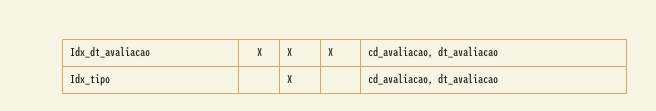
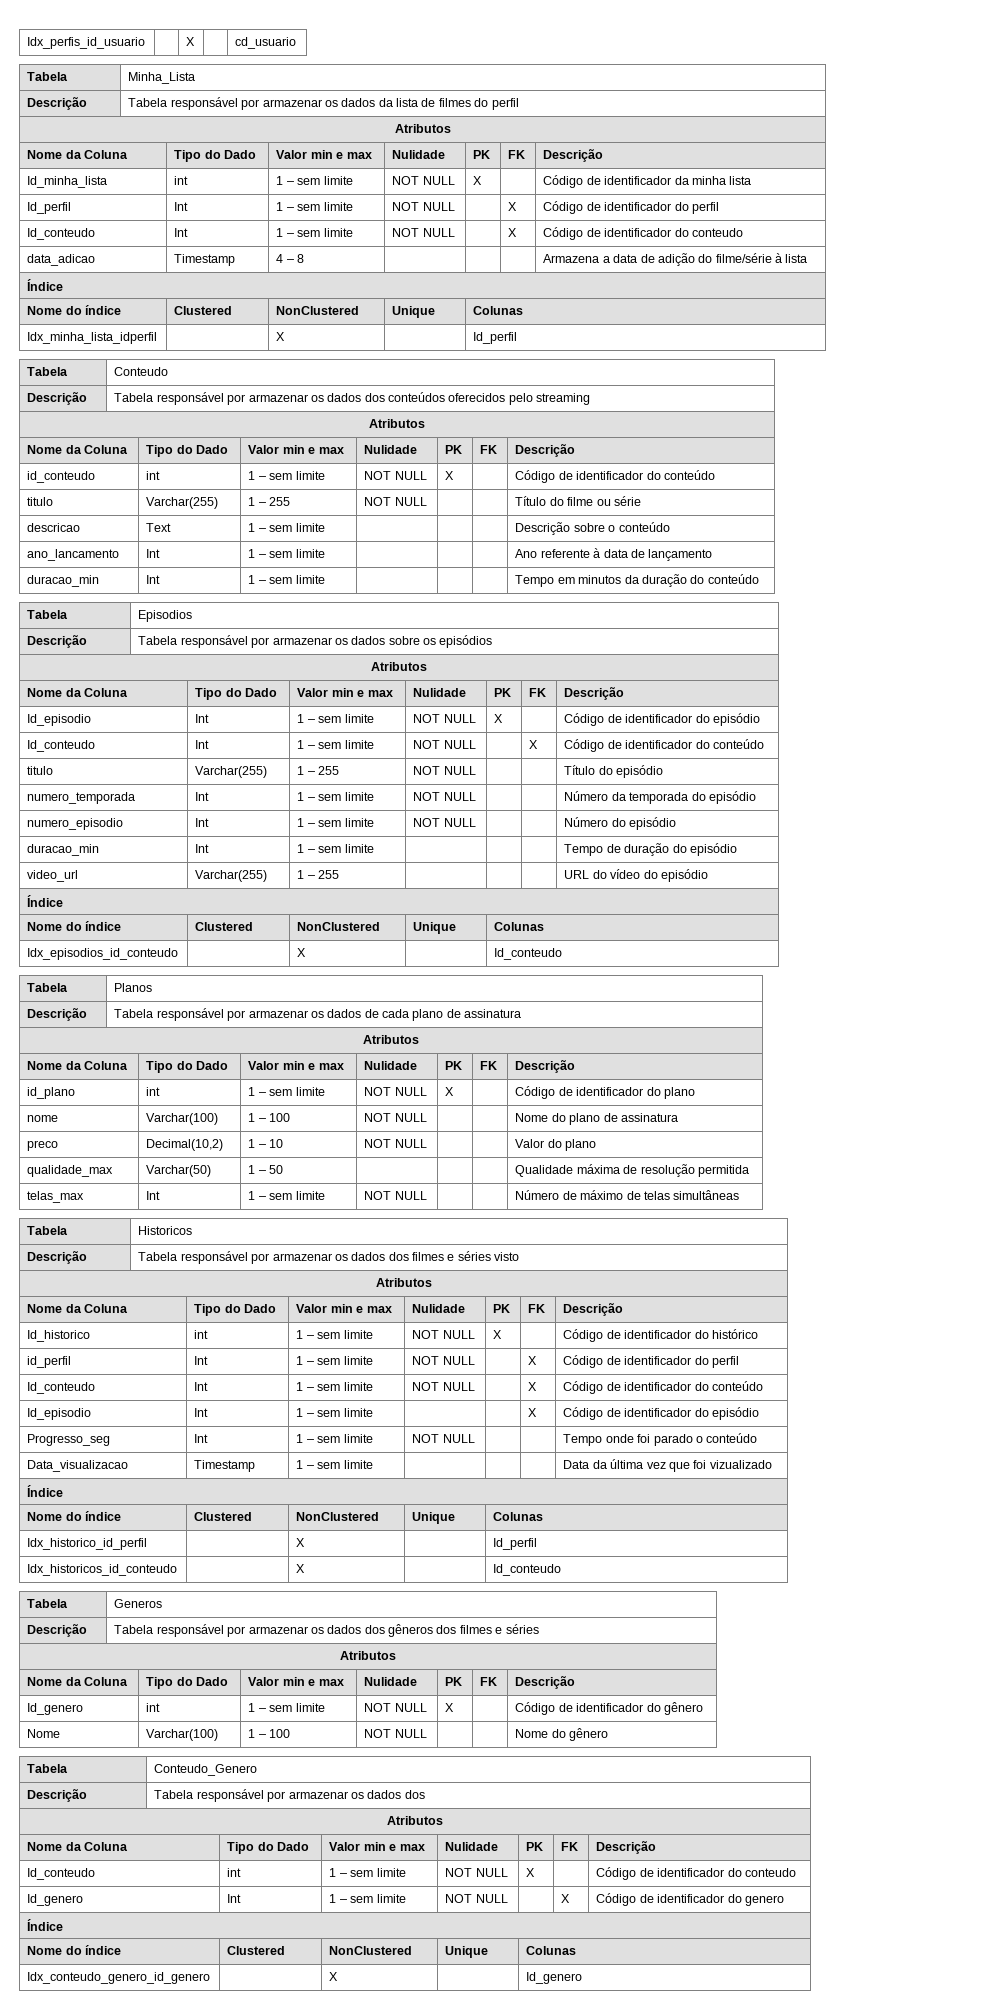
- Idx_dt_avaliacao | X | X | X | cd_avaliacao, dt_avaliacao
- Idx_tipo | | X | | cd_avaliacao, dt_avaliacao
+ Idx_perfis_id_usuario | | X | | cd_usuario
+ Tabela | Minha_Lista
+ Descrição | Tabela responsável por armazenar os dados da lista de filmes do perfil
+ Atributos
+ Nome da Coluna | Tipo do Dado | Valor min e max | Nulidade | PK | FK | Descrição
+ Id_minha_lista | int | 1 – sem limite | NOT NULL | X | | Código de identificador da minha lista
+ Id_perfil | Int | 1 – sem limite | NOT NULL | | X | Código de identificador do perfil
+ Id_conteudo | Int | 1 – sem limite | NOT NULL | | X | Código de identificador do conteudo
+ data_adicao | Timestamp | 4 – 8 | | | | Armazena a data de adição do filme/série à lista
+ Índice
+ Nome do índice | Clustered | NonClustered | Unique | Colunas
+ Idx_minha_lista_idperfil | | X | | Id_perfil
+ Tabela | Conteudo
+ Descrição | Tabela responsável por armazenar os dados dos conteúdos oferecidos pelo streaming
+ Atributos
+ Nome da Coluna | Tipo do Dado | Valor min e max | Nulidade | PK | FK | Descrição
+ id_conteudo | int | 1 – sem limite | NOT NULL | X | | Código de identificador do conteúdo
+ titulo | Varchar(255) | 1 – 255 | NOT NULL | | | Título do filme ou série
+ descricao | Text | 1 – sem limite | | | | Descrição sobre o conteúdo
+ ano_lancamento | Int | 1 – sem limite | | | | Ano referente à data de lançamento
+ duracao_min | Int | 1 – sem limite | | | | Tempo em minutos da duração do conteúdo
+ Tabela | Episodios
+ Descrição | Tabela responsável por armazenar os dados sobre os episódios
+ Atributos
+ Nome da Coluna | Tipo do Dado | Valor min e max | Nulidade | PK | FK | Descrição
+ Id_episodio | Int | 1 – sem limite | NOT NULL | X | | Código de identificador do episódio
+ Id_conteudo | Int | 1 – sem limite | NOT NULL | | X | Código de identificador do conteúdo
+ titulo | Varchar(255) | 1 – 255 | NOT NULL | | | Título do episódio
+ numero_temporada | Int | 1 – sem limite | NOT NULL | | | Número da temporada do episódio
+ numero_episodio | Int | 1 – sem limite | NOT NULL | | | Número do episódio
+ duracao_min | Int | 1 – sem limite | | | | Tempo de duração do episódio
+ video_url | Varchar(255) | 1 – 255 | | | | URL do vídeo do episódio
+ Índice
+ Nome do índice | Clustered | NonClustered | Unique | Colunas
+ Idx_episodios_id_conteudo | | X | | Id_conteudo
+ Tabela | Planos
+ Descrição | Tabela responsável por armazenar os dados de cada plano de assinatura
+ Atributos
+ Nome da Coluna | Tipo do Dado | Valor min e max | Nulidade | PK | FK | Descrição
+ id_plano | int | 1 – sem limite | NOT NULL | X | | Código de identificador do plano
+ nome | Varchar(100) | 1 – 100 | NOT NULL | | | Nome do plano de assinatura
+ preco | Decimal(10,2) | 1 – 10 | NOT NULL | | | Valor do plano
+ qualidade_max | Varchar(50) | 1 – 50 | | | | Qualidade máxima de resolução permitida
+ telas_max | Int | 1 – sem limite | NOT NULL | | | Número de máximo de telas simultâneas
+ Tabela | Historicos
+ Descrição | Tabela responsável por armazenar os dados dos filmes e séries visto
+ Atributos
+ Nome da Coluna | Tipo do Dado | Valor min e max | Nulidade | PK | FK | Descrição
+ Id_historico | int | 1 – sem limite | NOT NULL | X | | Código de identificador do histórico
+ id_perfil | Int | 1 – sem limite | NOT NULL | | X | Código de identificador do perfil
+ Id_conteudo | Int | 1 – sem limite | NOT NULL | | X | Código de identificador do conteúdo
+ Id_episodio | Int | 1 – sem limite | | | X | Código de identificador do episódio
+ Progresso_seg | Int | 1 – sem limite | NOT NULL | | | Tempo onde foi parado o conteúdo
+ Data_visualizacao | Timestamp | 1 – sem limite | | | | Data da última vez que foi vizualizado
+ Índice
+ Nome do índice | Clustered | NonClustered | Unique | Colunas
+ Idx_historico_id_perfil | | X | | Id_perfil
+ Idx_historicos_id_conteudo | | X | | Id_conteudo
+ Tabela | Generos
+ Descrição | Tabela responsável por armazenar os dados dos gêneros dos filmes e séries
+ Atributos
+ Nome da Coluna | Tipo do Dado | Valor min e max | Nulidade | PK | FK | Descrição
+ Id_genero | int | 1 – sem limite | NOT NULL | X | | Código de identificador do gênero
+ Nome | Varchar(100) | 1 – 100 | NOT NULL | | | Nome do gênero
+ Tabela | Conteudo_Genero
+ Descrição | Tabela responsável por armazenar os dados dos
+ Atributos
+ Nome da Coluna | Tipo do Dado | Valor min e max | Nulidade | PK | FK | Descrição
+ Id_conteudo | int | 1 – sem limite | NOT NULL | X | | Código de identificador do conteudo
+ Id_genero | Int | 1 – sem limite | NOT NULL | | X | Código de identificador do genero
+ Índice
+ Nome do índice | Clustered | NonClustered | Unique | Colunas
+ Idx_conteudo_genero_id_genero | | X | | Id_genero

